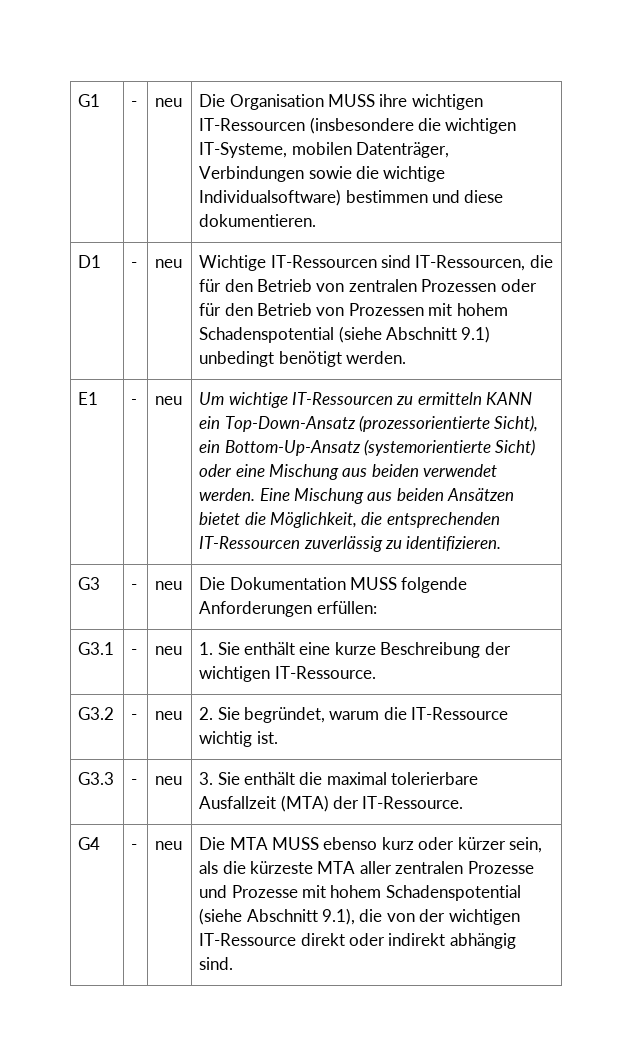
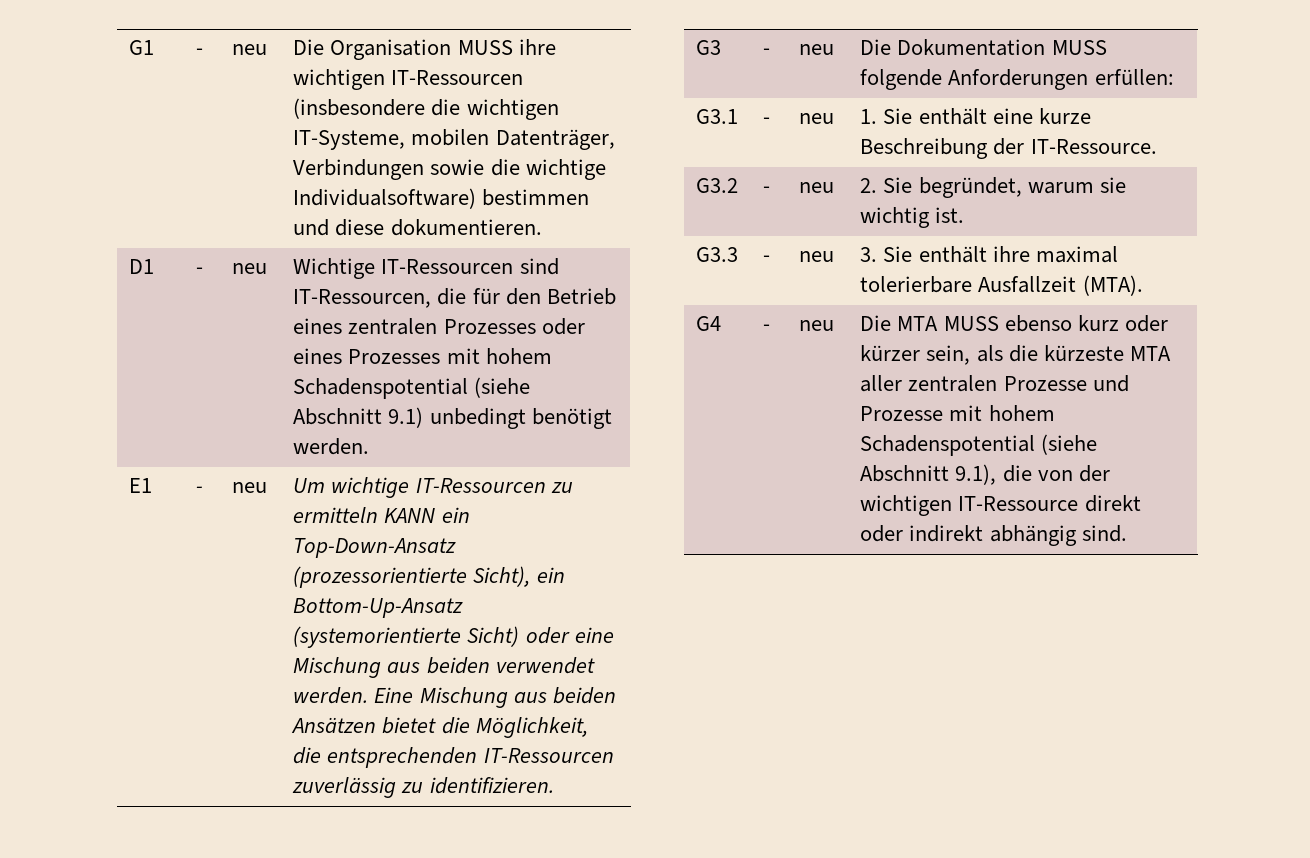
- D1 | - | neu | Wichtige IT-Ressourcen sind IT-Ressourcen, die für den Betrieb von zentralen Prozessen oder für den Betrieb von Prozessen mit hohem Schadenspotential (siehe Abschnitt 9.1) unbedingt benötigt werden.
+ D1 | - | neu | Wichtige IT-Ressourcen sind IT-Ressourcen, die für den Betrieb eines zentralen Prozesses oder eines Prozesses mit hohem Schadenspotential (siehe Abschnitt 9.1) unbedingt benötigt werden.
- G3.1 | - | neu | 1. Sie enthält eine kurze Beschreibung der wichtigen IT-Ressource.
+ G3.1 | - | neu | 1. Sie enthält eine kurze Beschreibung der IT-Ressource.
- G3.2 | - | neu | 2. Sie begründet, warum die IT-Ressource wichtig ist.
+ G3.2 | - | neu | 2. Sie begründet, warum sie wichtig ist.
- G3.3 | - | neu | 3. Sie enthält die maximal tolerierbare Ausfallzeit (MTA) der IT-Ressource.
+ G3.3 | - | neu | 3. Sie enthält ihre maximal tolerierbare Ausfallzeit (MTA).

